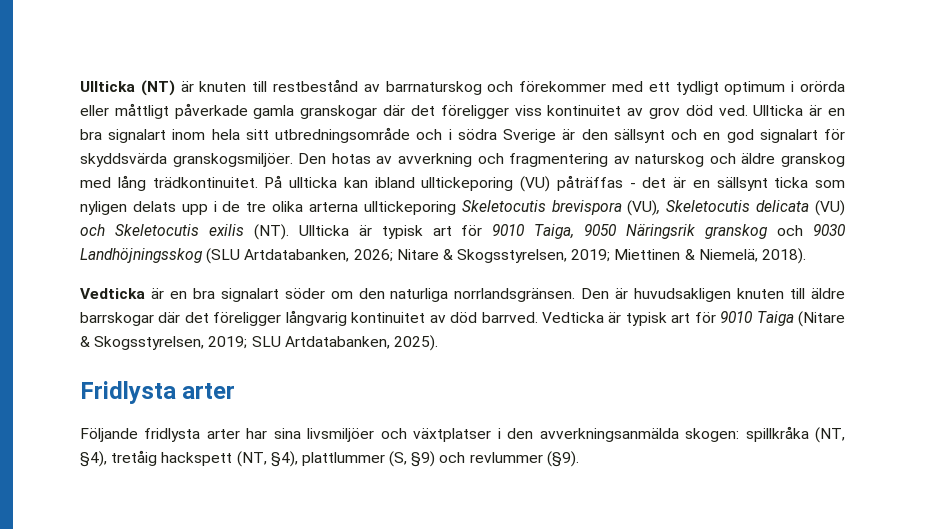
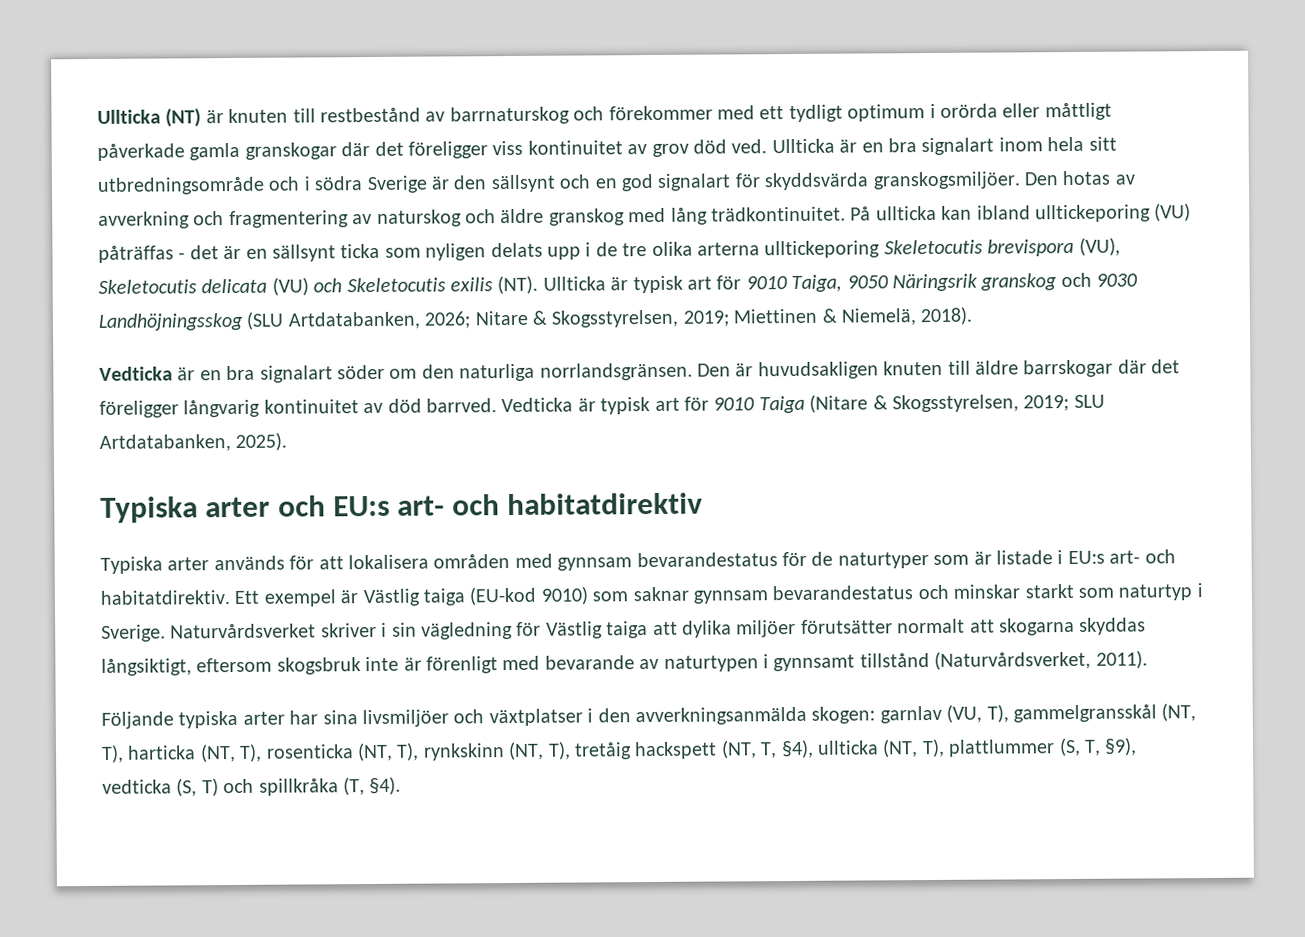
- Fridlysta arter
+ Typiska arter och EU:s art- och habitatdirektiv
+ Typiska arter används för att lokalisera områden med gynnsam bevarandestatus för de naturtyper som är listade i EU:s art- och habitatdirektiv. Ett exempel är Västlig taiga (EU-kod 9010) som saknar gynnsam bevarandestatus och minskar starkt som naturtyp i Sverige. Naturvårdsverket skriver i sin vägledning för Västlig taiga att dylika miljöer förutsätter normalt att skogarna skyddas långsiktigt, eftersom skogsbruk inte är förenligt med bevarande av naturtypen i gynnsamt tillstånd (Naturvårdsverket, 2011).
- Följande fridlysta arter har sina livsmiljöer och växtplatser i den avverkningsanmälda skogen: spillkråka (NT, §4), tretåig hackspett (NT, §4), plattlummer (S, §9) och revlummer (§9).
+ Följande typiska arter har sina livsmiljöer och växtplatser i den avverkningsanmälda skogen: garnlav (VU, T), gammelgransskål (NT, T), harticka (NT, T), rosenticka (NT, T), rynkskinn (NT, T), tretåig hackspett (NT, T, §4), ullticka (NT, T), plattlummer (S, T, §9), vedticka (S, T) och spillkråka (T, §4).

